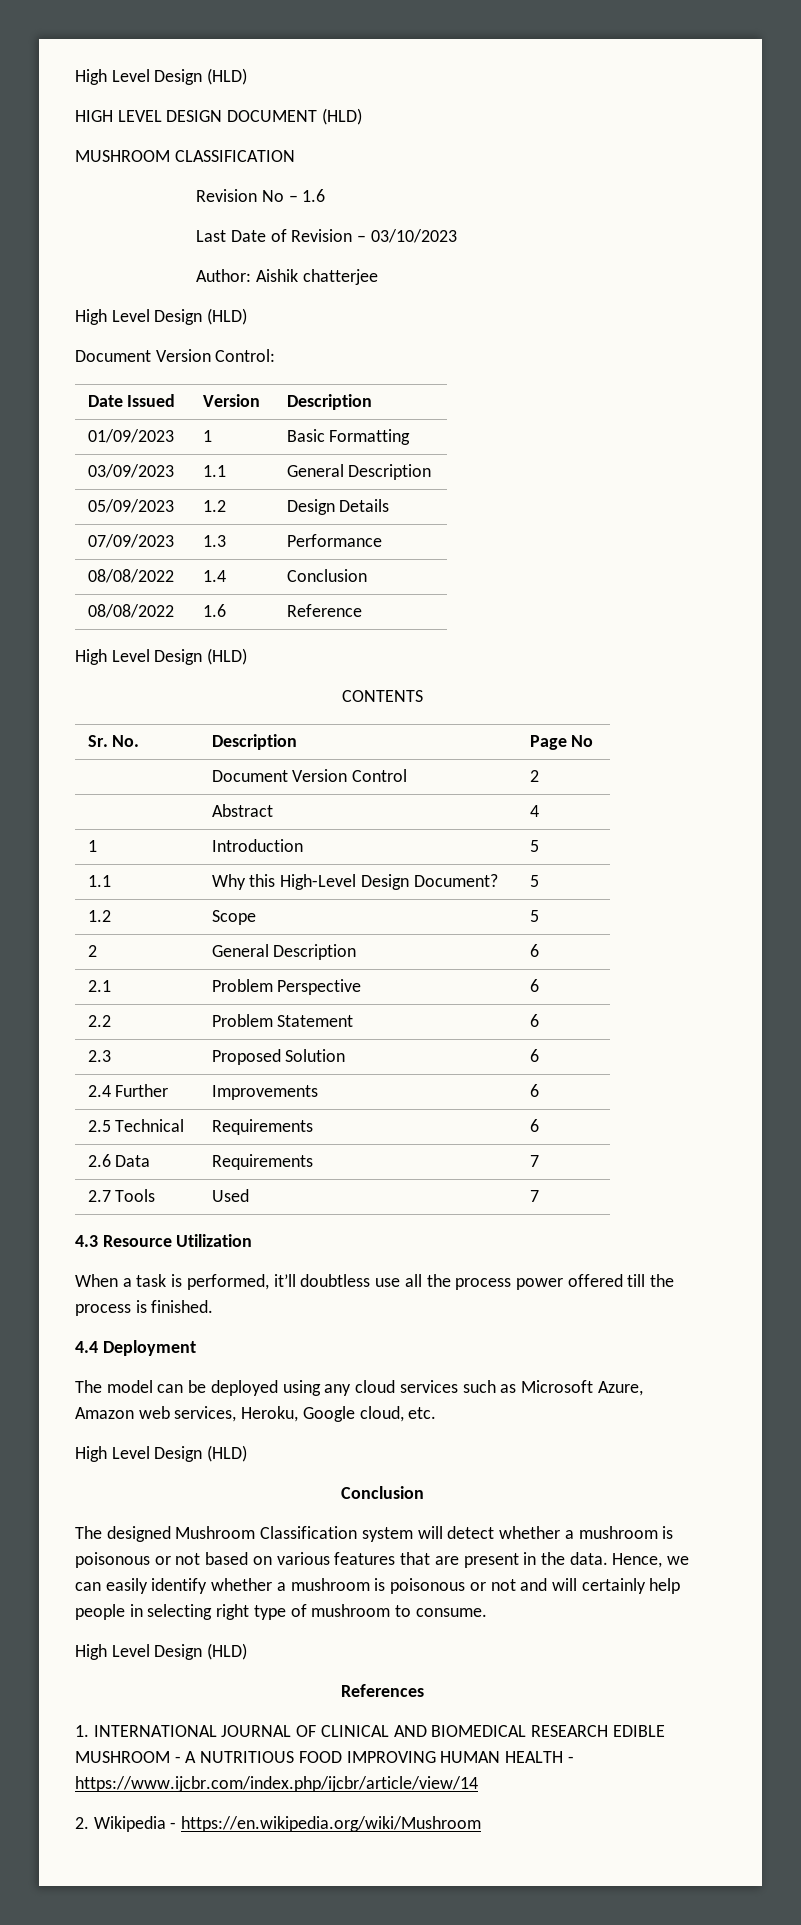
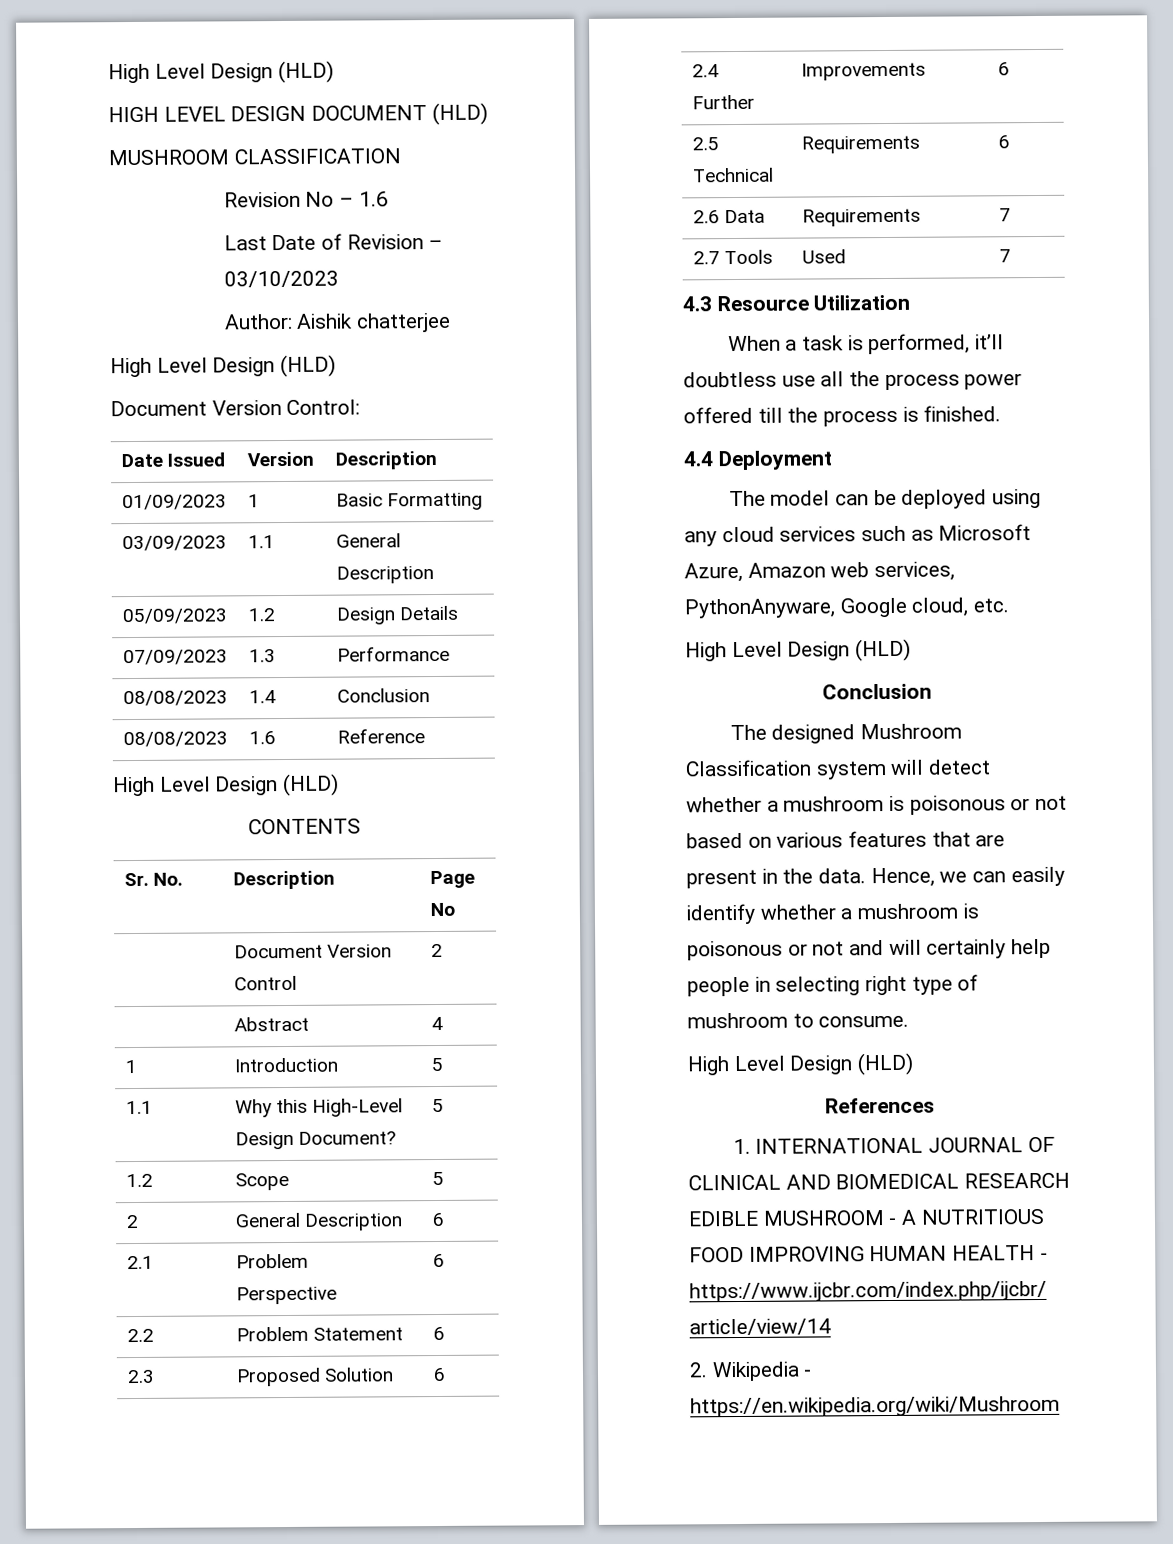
- 08/08/2022 | 1.4 | Conclusion
+ 08/08/2023 | 1.4 | Conclusion
- 08/08/2022 | 1.6 | Reference
+ 08/08/2023 | 1.6 | Reference
- The model can be deployed using any cloud services such as Microsoft Azure, Amazon web services, Heroku, Google cloud, etc.
+ The model can be deployed using any cloud services such as Microsoft Azure, Amazon web services, PythonAnyware, Google cloud, etc.

